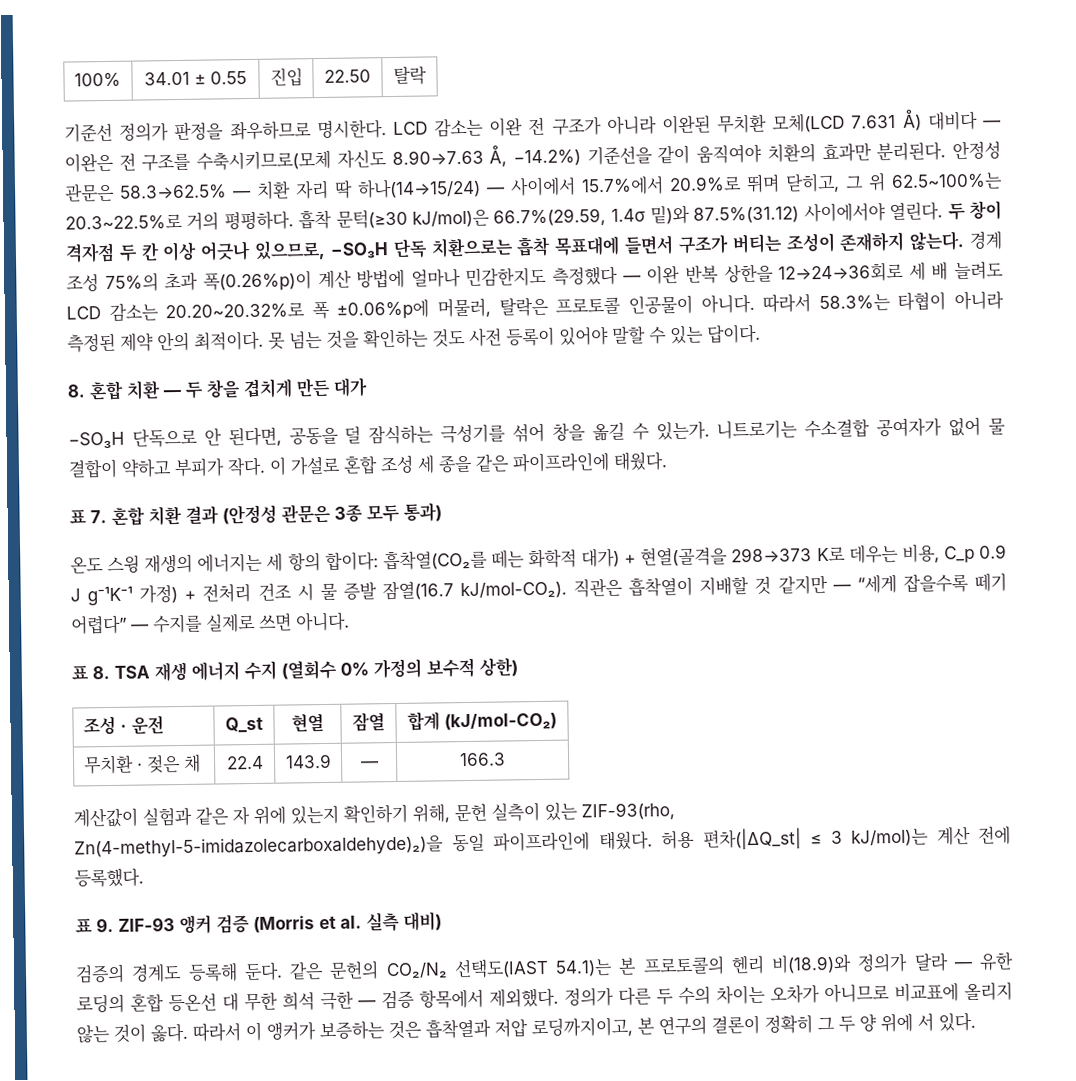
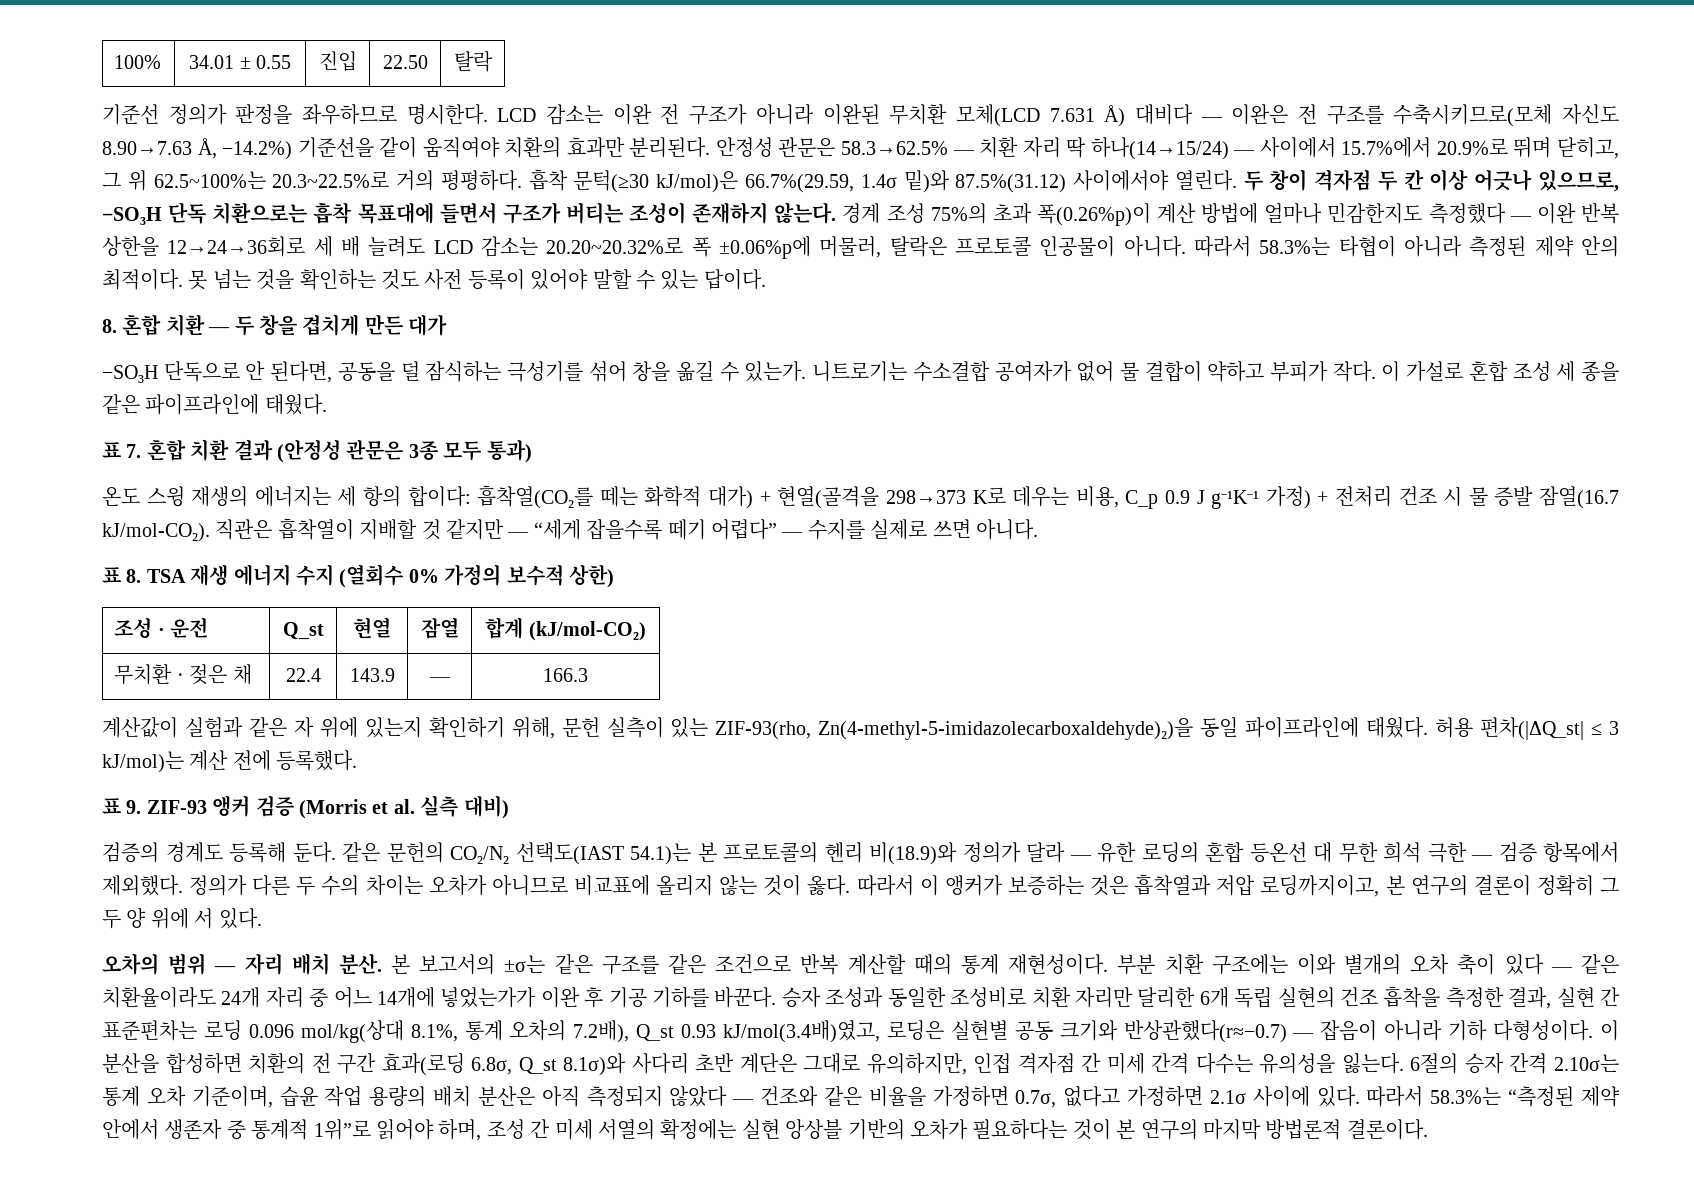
+ 오차의 범위 — 자리 배치 분산. 본 보고서의 ±σ는 같은 구조를 같은 조건으로 반복 계산할 때의 통계 재현성이다. 부분 치환 구조에는 이와 별개의 오차 축이 있다 — 같은 치환율이라도 24개 자리 중 어느 14개에 넣었는가가 이완 후 기공 기하를 바꾼다. 승자 조성과 동일한 조성비로 치환 자리만 달리한 6개 독립 실현의 건조 흡착을 측정한 결과, 실현 간 표준편차는 로딩 0.096 mol/kg(상대 8.1%, 통계 오차의 7.2배), Q_st 0.93 kJ/mol(3.4배)였고, 로딩은 실현별 공동 크기와 반상관했다(r≈−0.7) — 잡음이 아니라 기하 다형성이다. 이 분산을 합성하면 치환의 전 구간 효과(로딩 6.8σ, Q_st 8.1σ)와 사다리 초반 계단은 그대로 유의하지만, 인접 격자점 간 미세 간격 다수는 유의성을 잃는다. 6절의 승자 간격 2.10σ는 통계 오차 기준이며, 습윤 작업 용량의 배치 분산은 아직 측정되지 않았다 — 건조와 같은 비율을 가정하면 0.7σ, 없다고 가정하면 2.1σ 사이에 있다. 따라서 58.3%는 “측정된 제약 안에서 생존자 중 통계적 1위”로 읽어야 하며, 조성 간 미세 서열의 확정에는 실현 앙상블 기반의 오차가 필요하다는 것이 본 연구의 마지막 방법론적 결론이다.

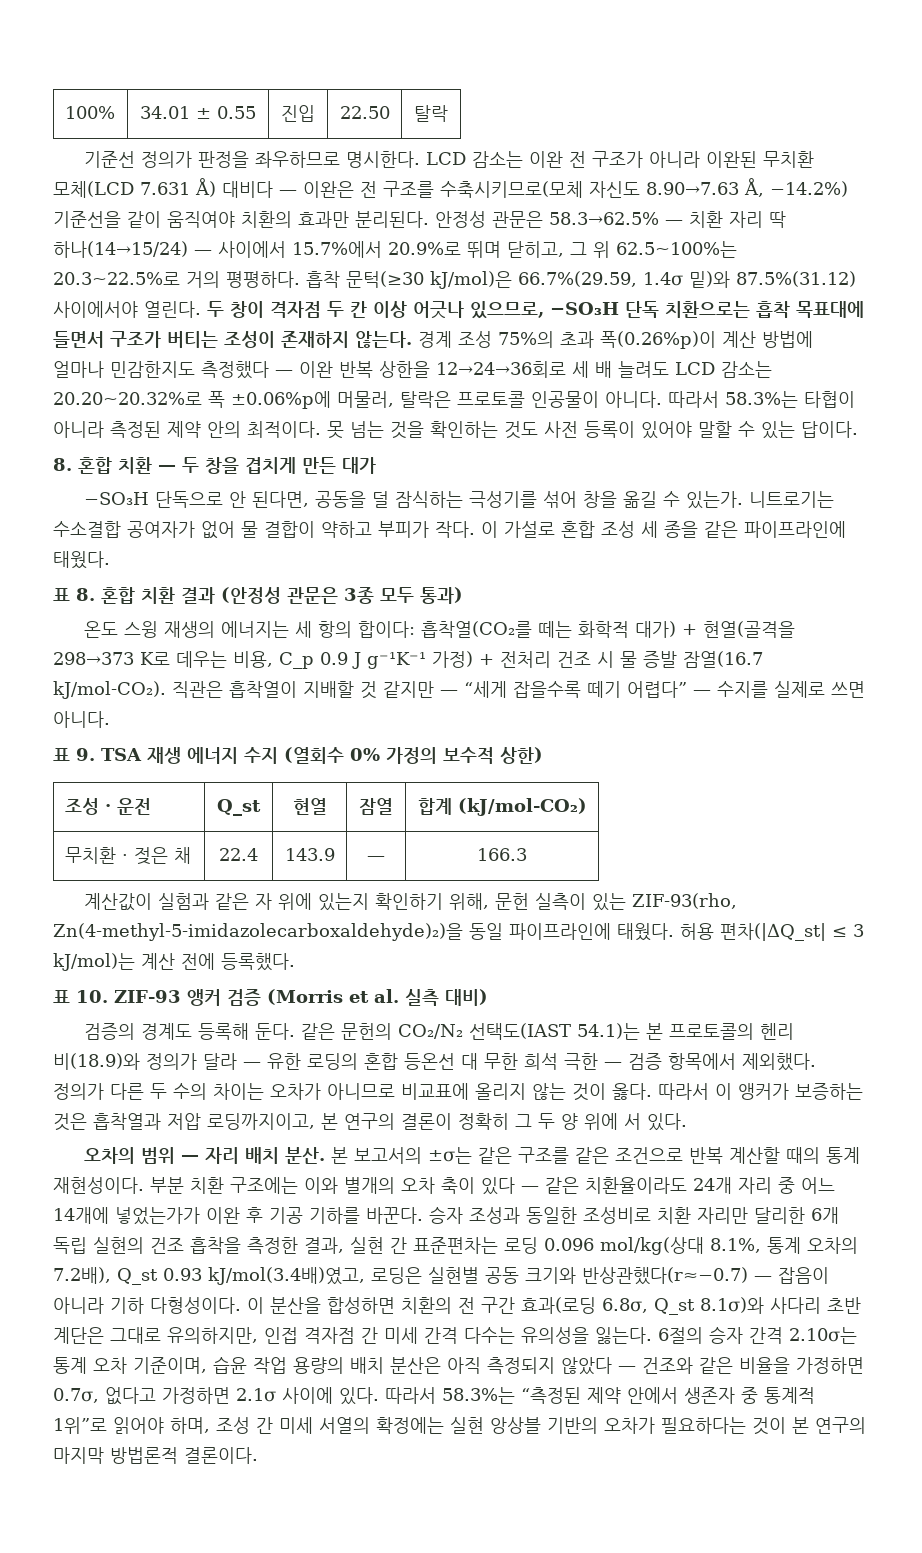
- 표 7. 혼합 치환 결과 (안정성 관문은 3종 모두 통과)
+ 표 8. 혼합 치환 결과 (안정성 관문은 3종 모두 통과)
- 표 8. TSA 재생 에너지 수지 (열회수 0% 가정의 보수적 상한)
+ 표 9. TSA 재생 에너지 수지 (열회수 0% 가정의 보수적 상한)
- 표 9. ZIF-93 앵커 검증 (Morris et al. 실측 대비)
+ 표 10. ZIF-93 앵커 검증 (Morris et al. 실측 대비)

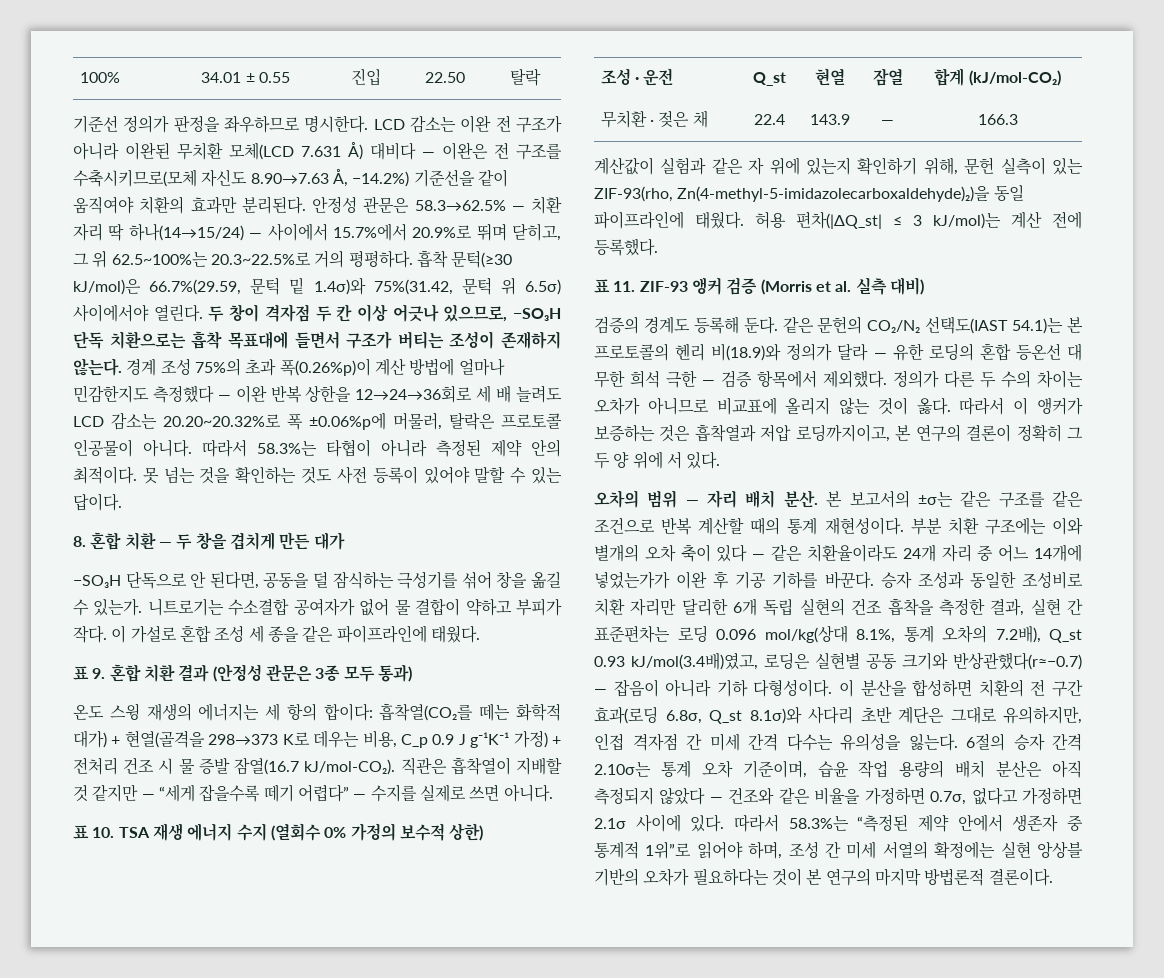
- 흡착 문턱(≥30 kJ/mol)은 66.7%(29.59, 1.4σ 밑)와 87.5%(31.12) 사이에서야 열린다.
+ 흡착 문턱(≥30 kJ/mol)은 66.7%(29.59, 문턱 밑 1.4σ)와 75%(31.42, 문턱 위 6.5σ) 사이에서야 열린다.
- 표 8. 혼합 치환 결과 (안정성 관문은 3종 모두 통과)
+ 표 9. 혼합 치환 결과 (안정성 관문은 3종 모두 통과)
- 표 9. TSA 재생 에너지 수지 (열회수 0% 가정의 보수적 상한)
+ 표 10. TSA 재생 에너지 수지 (열회수 0% 가정의 보수적 상한)
- 표 10. ZIF-93 앵커 검증 (Morris et al. 실측 대비)
+ 표 11. ZIF-93 앵커 검증 (Morris et al. 실측 대비)

